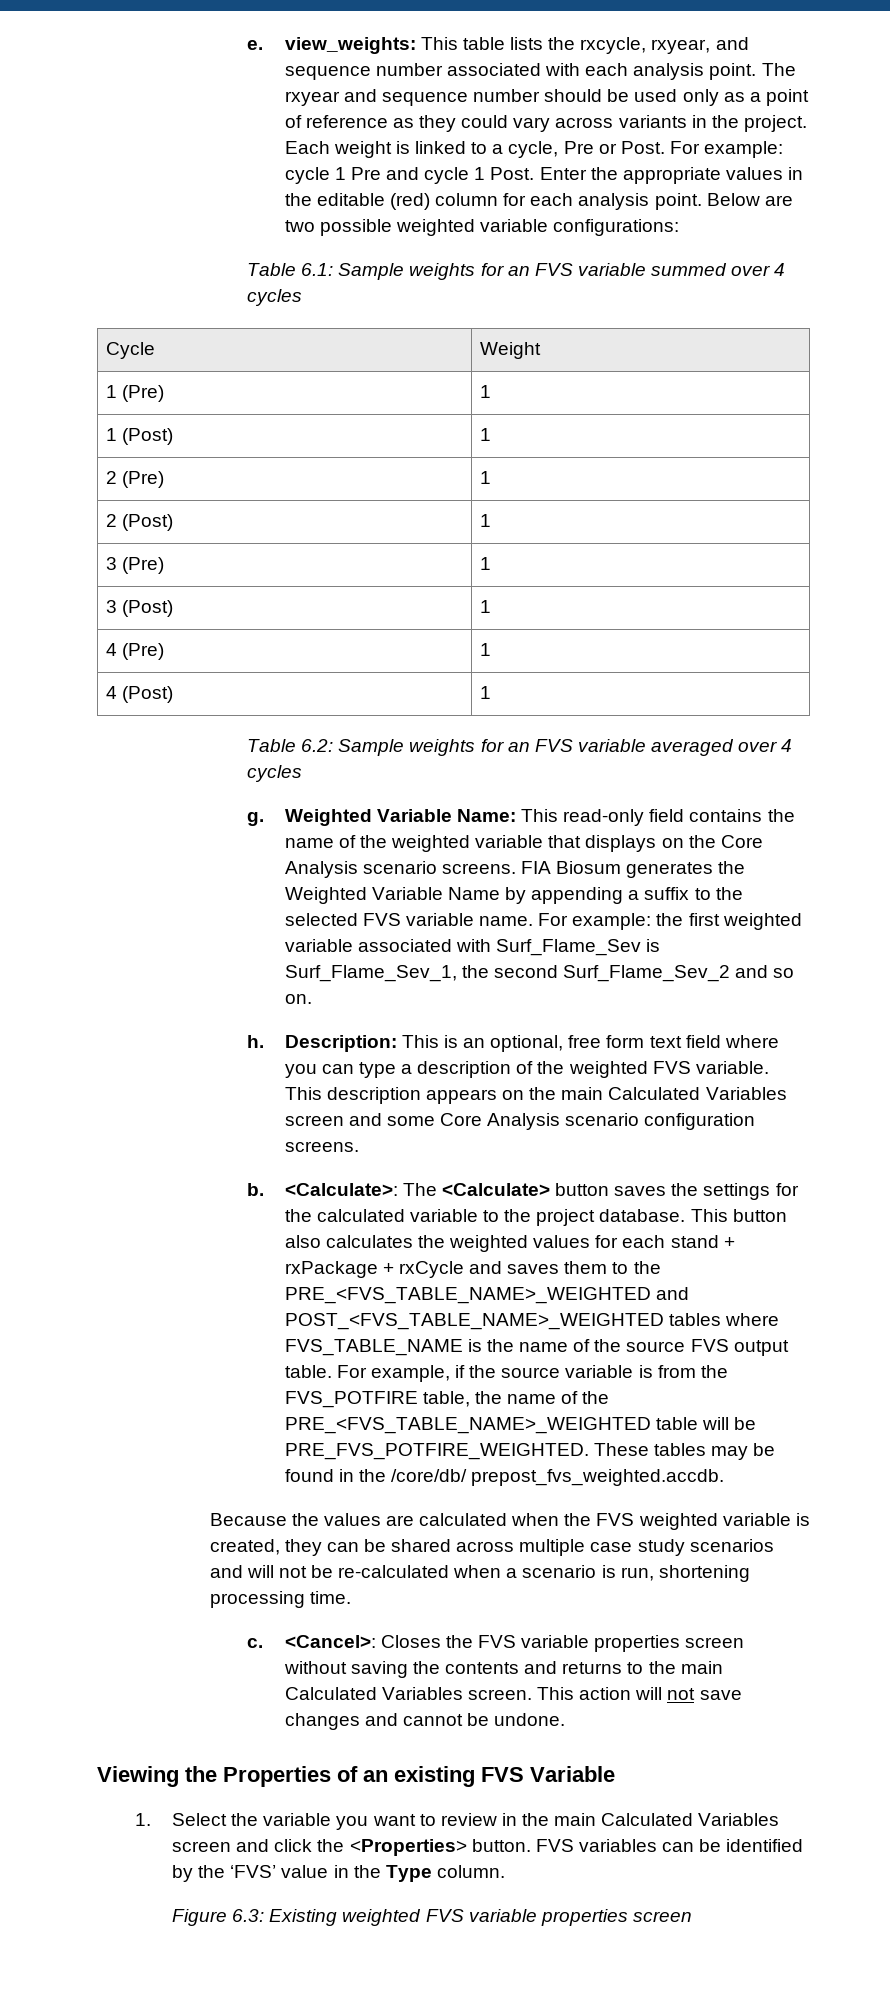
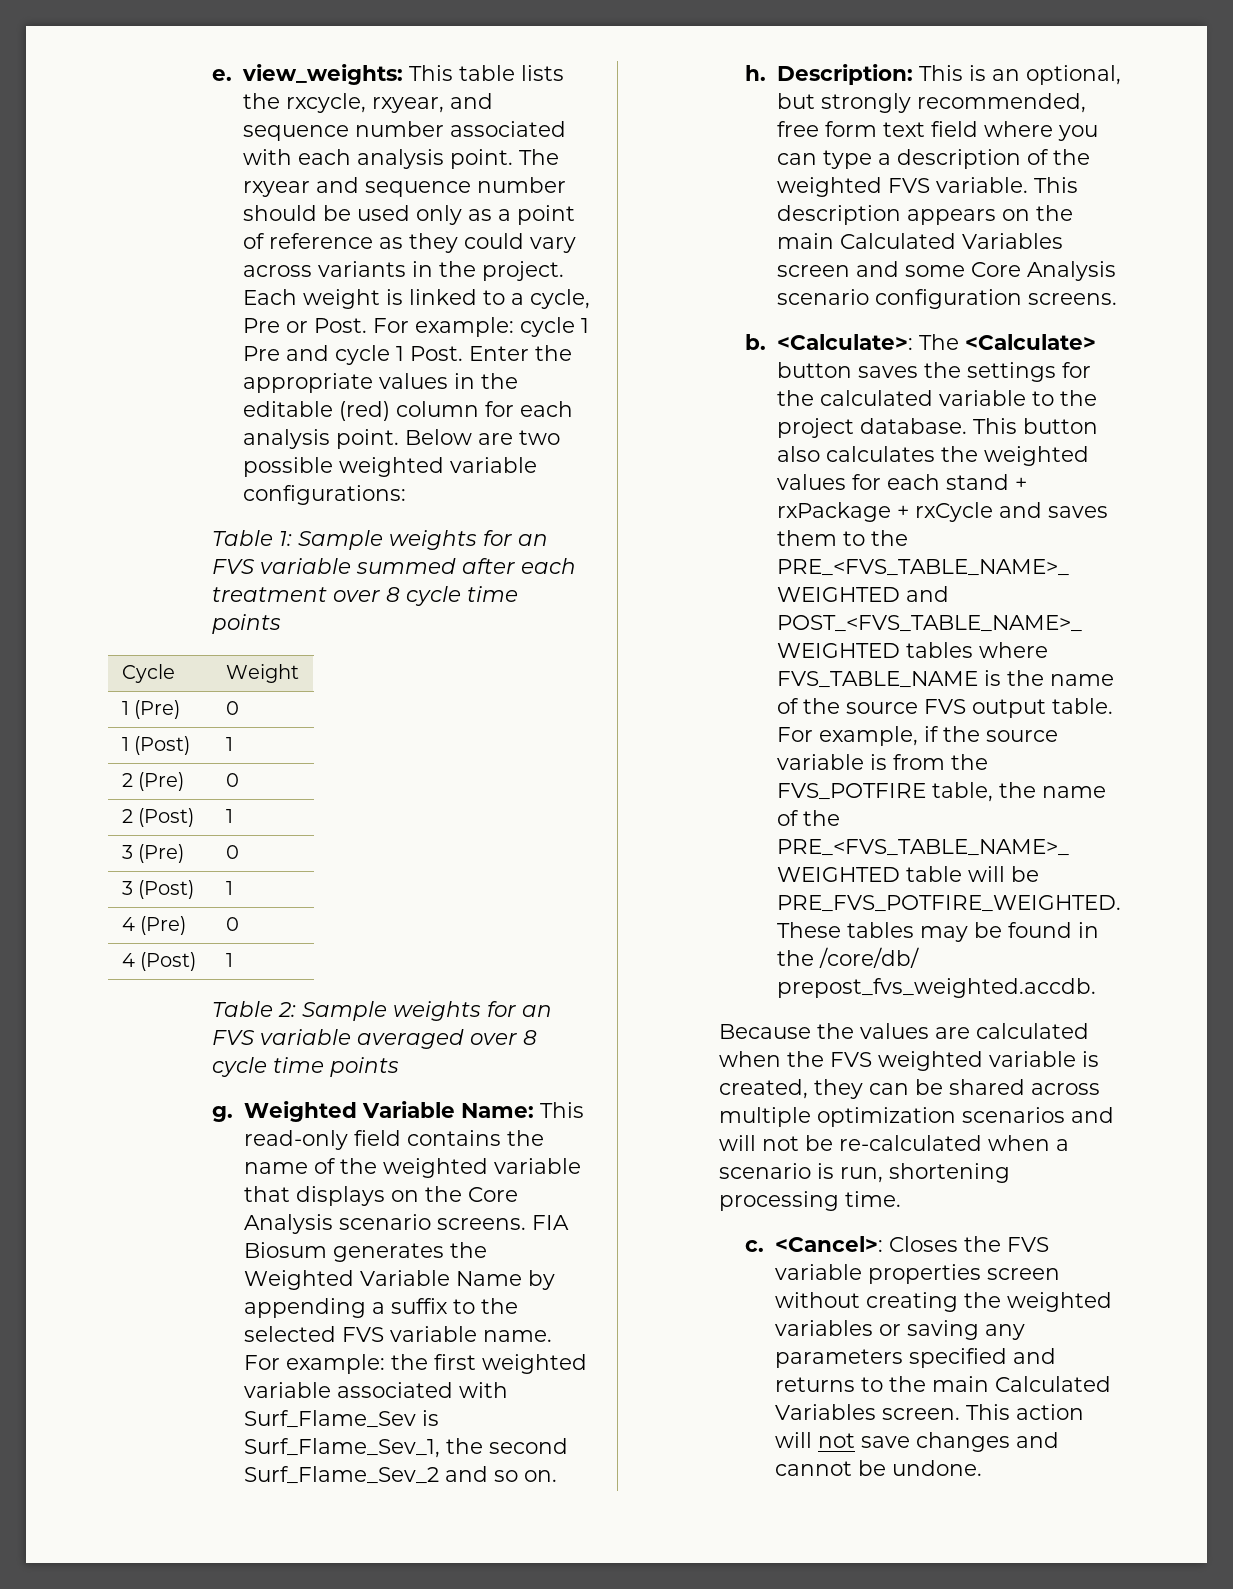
- Table 6.1: Sample weights for an FVS variable summed over 4 cycles
+ Table 1: Sample weights for an FVS variable summed after each treatment over 8 cycle time points
- 1 (Pre) | 1
+ 1 (Pre) | 0
- 2 (Pre) | 1
+ 2 (Pre) | 0
- 3 (Pre) | 1
+ 3 (Pre) | 0
- 4 (Pre) | 1
+ 4 (Pre) | 0
- Table 6.2: Sample weights for an FVS variable averaged over 4 cycles
+ Table 2: Sample weights for an FVS variable averaged over 8 cycle time points
- Description: This is an optional, free form text field where you can type a description of the weighted FVS variable.
+ Description: This is an optional, but strongly recommended, free form text field where you can type a description of the weighted FVS variable.
- Because the values are calculated when the FVS weighted variable is created, they can be shared across multiple case study scenarios and will not be re-calculated when a scenario is run, shortening processing time.
+ Because the values are calculated when the FVS weighted variable is created, they can be shared across multiple optimization scenarios and will not be re-calculated when a scenario is run, shortening processing time.
- <Cancel>: Closes the FVS variable properties screen without saving the contents and returns to the main Calculated Variables screen.
+ <Cancel>: Closes the FVS variable properties screen without creating the weighted variables or saving any parameters specified and returns to the main Calculated Variables screen.
- Viewing the Properties of an existing FVS Variable
- 1. Select the variable you want to review in the main Calculated Variables screen and click the <Properties> button. FVS variables can be identified by the ‘FVS’ value in the Type column.
- Figure 6.3: Existing weighted FVS variable properties screen

